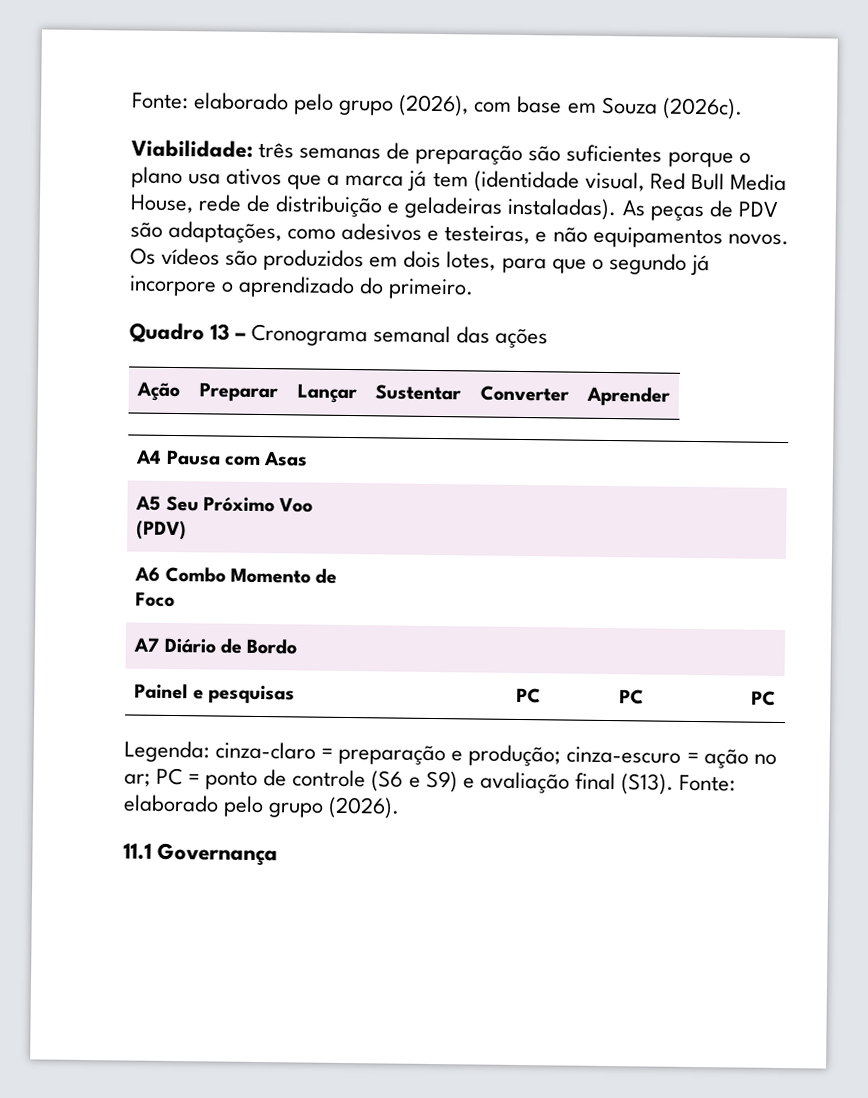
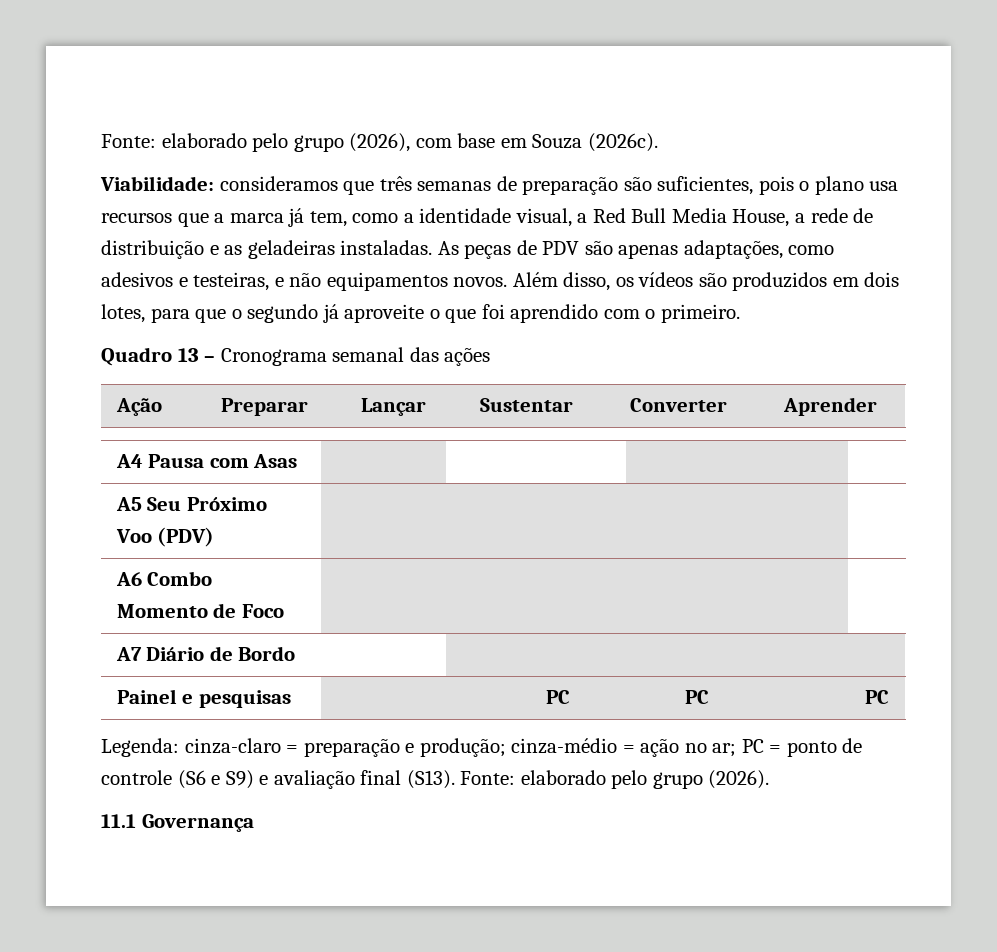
- Viabilidade: três semanas de preparação são suficientes porque o plano usa ativos que a marca já tem (identidade visual, Red Bull Media House, rede de distribuição e geladeiras instaladas).
+ Viabilidade: consideramos que três semanas de preparação são suficientes, pois o plano usa recursos que a marca já tem, como a identidade visual, a Red Bull Media House, a rede de distribuição e as geladeiras instaladas.
- As peças de PDV são adaptações, como adesivos e testeiras, e não equipamentos novos.
+ As peças de PDV são apenas adaptações, como adesivos e testeiras, e não equipamentos novos.
- Os vídeos são produzidos em dois lotes, para que o segundo já incorpore o aprendizado do primeiro.
+ Além disso, os vídeos são produzidos em dois lotes, para que o segundo já aproveite o que foi aprendido com o primeiro.
- Legenda: cinza-claro = preparação e produção; cinza-escuro = ação no ar; PC = ponto de controle (S6 e S9) e avaliação final (S13).
+ Legenda: cinza-claro = preparação e produção; cinza-médio = ação no ar; PC = ponto de controle (S6 e S9) e avaliação final (S13).

